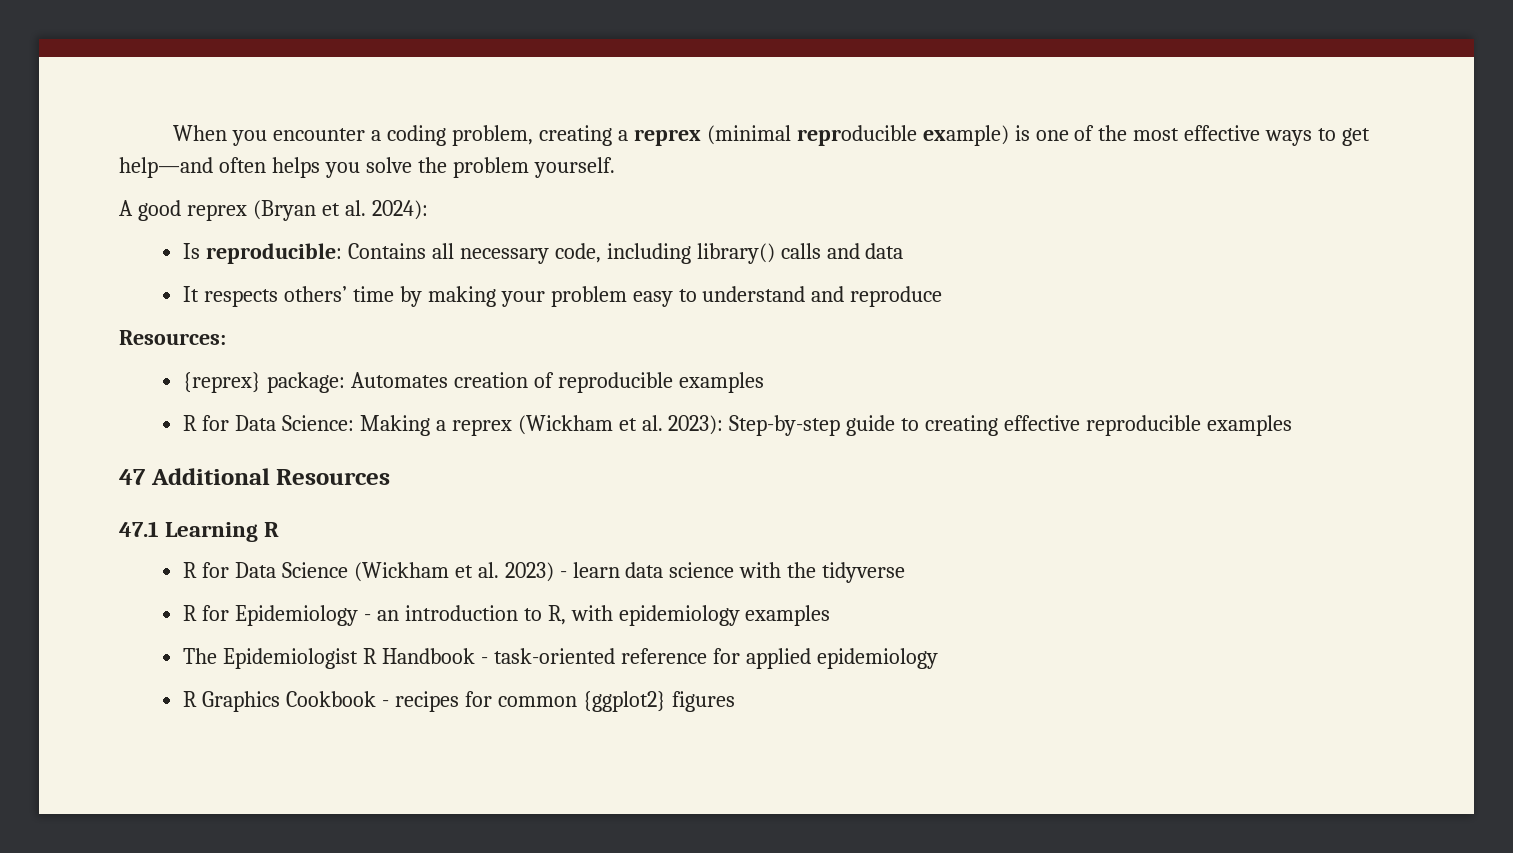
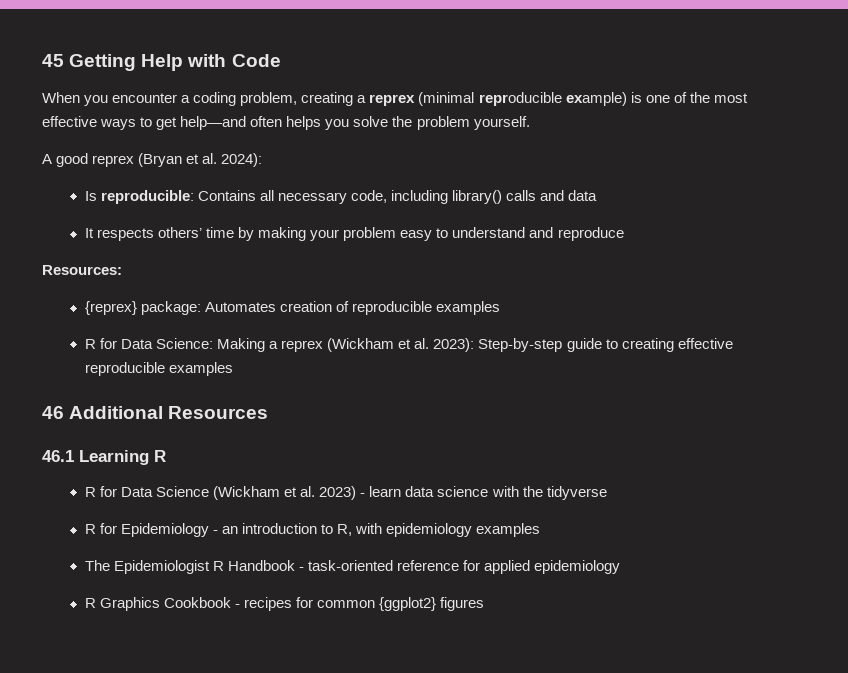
+ 45 Getting Help with Code
- 47 Additional Resources
+ 46 Additional Resources
- 47.1 Learning R
+ 46.1 Learning R

